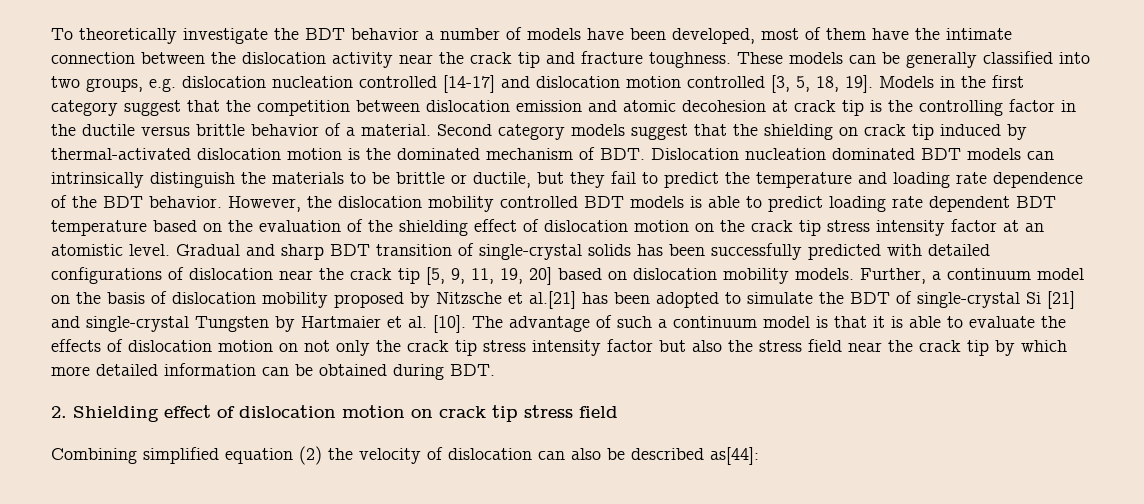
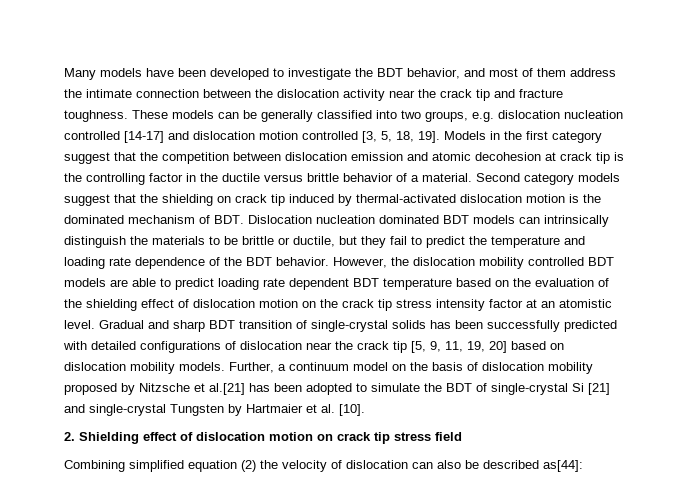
- To theoretically investigate the BDT behavior a number of models have been developed, most of them have the intimate connection between the dislocation activity near the crack tip and fracture toughness.
+ Many models have been developed to investigate the BDT behavior, and most of them address the intimate connection between the dislocation activity near the crack tip and fracture toughness.
- However, the dislocation mobility controlled BDT models is able to predict loading rate dependent BDT temperature based on the evaluation of the shielding effect of dislocation motion on the crack tip stress intensity factor at an atomistic level.
+ However, the dislocation mobility controlled BDT models are able to predict loading rate dependent BDT temperature based on the evaluation of the shielding effect of dislocation motion on the crack tip stress intensity factor at an atomistic level.
- The advantage of such a continuum model is that it is able to evaluate the effects of dislocation motion on not only the crack tip stress intensity factor but also the stress field near the crack tip by which more detailed information can be obtained during BDT.

